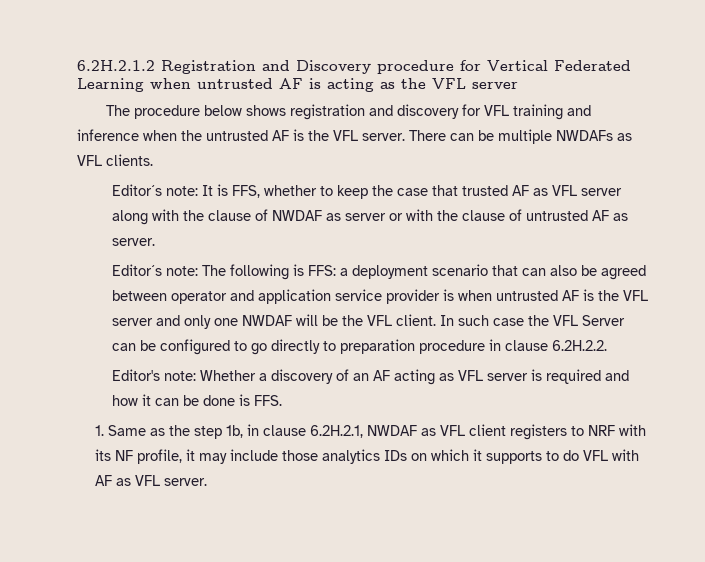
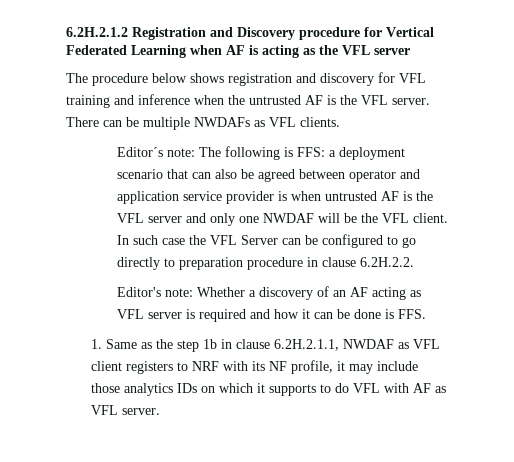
- 6.2H.2.1.2 Registration and Discovery procedure for Vertical Federated Learning when untrusted AF is acting as the VFL server
+ 6.2H.2.1.2 Registration and Discovery procedure for Vertical Federated Learning when AF is acting as the VFL server
- Editor´s note: It is FFS, whether to keep the case that trusted AF as VFL server along with the clause of NWDAF as server or with the clause of untrusted AF as server.
- 1. Same as the step 1b, in clause 6.2H.2.1, NWDAF as VFL client registers to NRF with its NF profile, it may include those analytics IDs on which it supports to do VFL with AF as VFL server.
+ 1. Same as the step 1b in clause 6.2H.2.1.1, NWDAF as VFL client registers to NRF with its NF profile, it may include those analytics IDs on which it supports to do VFL with AF as VFL server.

